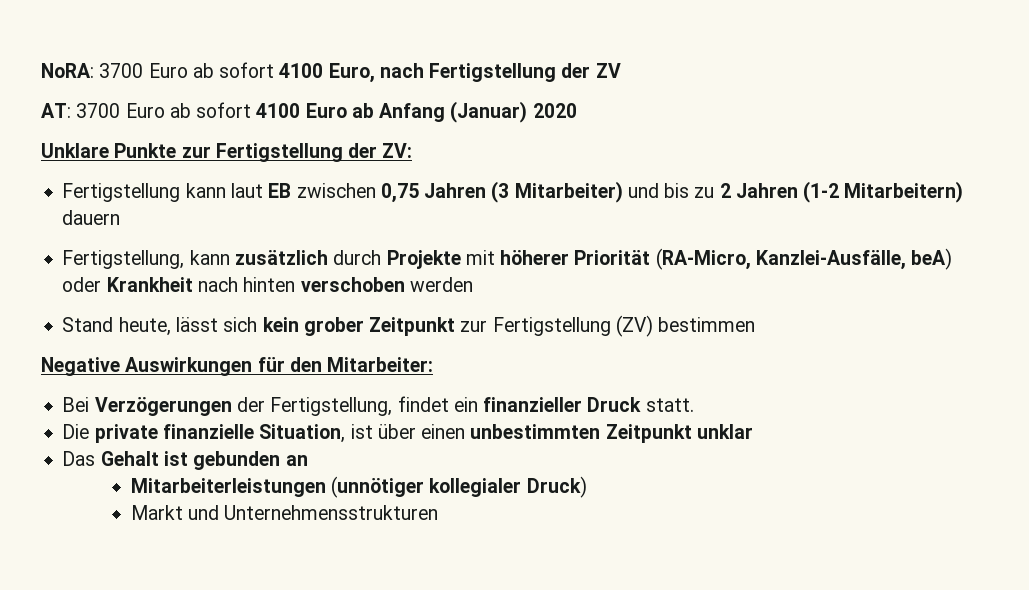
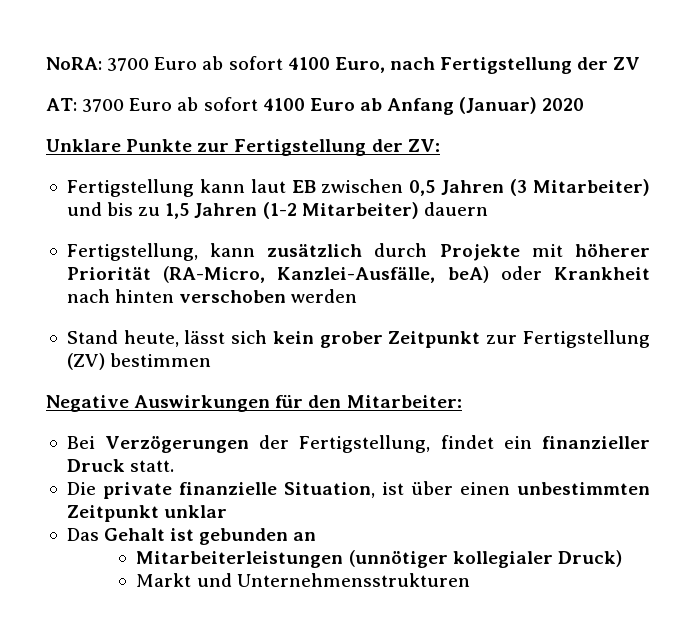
- Fertigstellung kann laut EB zwischen 0,75 Jahren (3 Mitarbeiter) und bis zu 2 Jahren (1-2 Mitarbeitern) dauern
+ Fertigstellung kann laut EB zwischen 0,5 Jahren (3 Mitarbeiter) und bis zu 1,5 Jahren (1-2 Mitarbeiter) dauern

